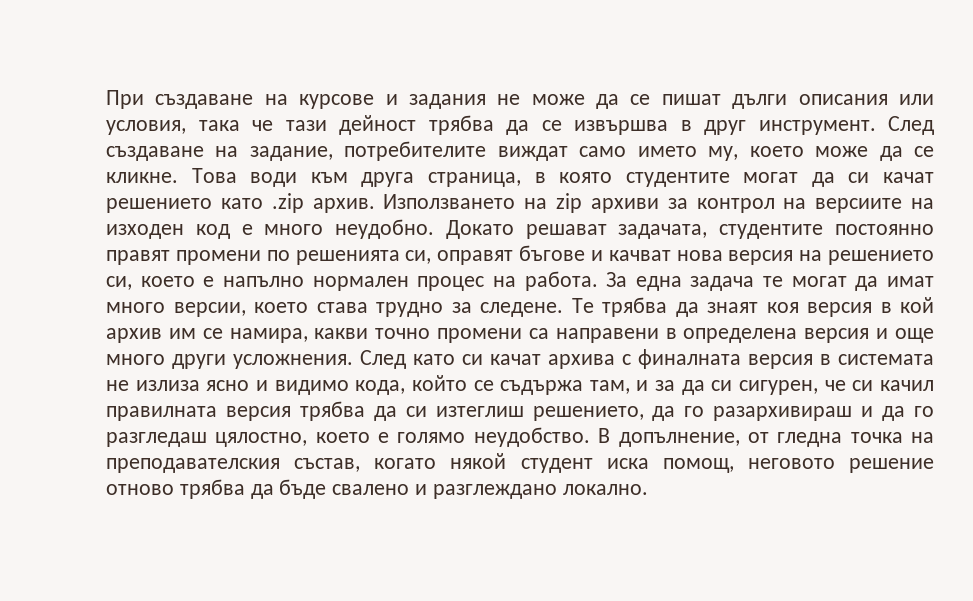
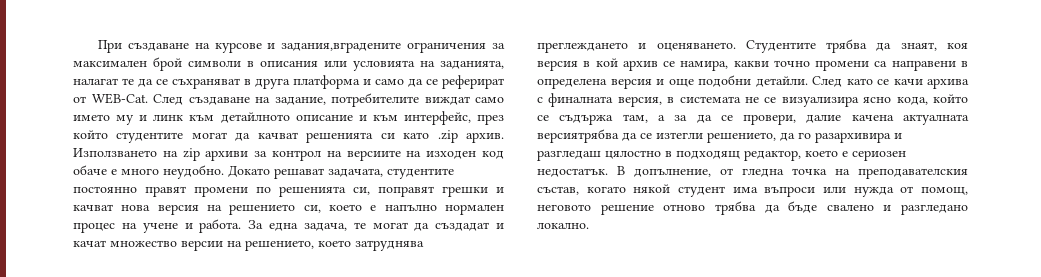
- При създаване на курсове и задания не може да се пишат дълги описания или условия, така че тази дейност трябва да се извършва в друг инструмент.
+ При създаване на курсове и задания,вградените ограничения за максимален брой символи в описания или условията на заданията, налагат те да се съхраняват в друга платформа и само да се реферират от WEB-Cat.
- След създаване на задание, потребителите виждат само името му, което може да се кликне. Това води към друга страница, в която студентите могат да си качат решението като .zip архив.
+ След създаване на задание, потребителите виждат само името му и линк към детайлното описание и към интерфейс, през който студентите могат да качват решенията си като .zip архив.
- Използването на zip архиви за контрол на версиите на изходен код е много неудобно.
+ Използването на zip архиви за контрол на версиите на изходен код обаче е много неудобно.
- Докато решават задачата, студентите постоянно правят промени по решенията си, оправят бъгове и качват нова версия на решението си, което е напълно нормален процес на работа.
+ Докато решават задачата, студентите постоянно правят промени по решенията си, поправят грешки и качват нова версия на решението си, което е напълно нормален процес на учене и работа.
- За една задача те могат да имат много версии, което става трудно за следене. Те трябва да знаят коя версия в кой архив им се намира, какви точно промени са направени в определена версия и още много други усложнения. След като си качат архива с финалната версия в системата не излиза ясно и видимо кода, който се съдържа там, и за да си сигурен, че си качил правилната версия трябва да си изтеглиш решението, да го разархивираш и да го разгледаш цялостно, което е голямо неудобство.
+ За една задача, те могат да създадат и качат множество версии на решението, което затруднява преглеждането и оценяването. Студентите трябва да знаят, коя версия в кой архив се намира, какви точно промени са направени в определена версия и още подобни детайли. След като се качи архива с финалната версия, в системата не се визуализира ясно кода, който се съдържа там, а за да се провери, далие качена актуалната версиятрябва да се изтегли решението, да го разархивира и разгледаш цялостно в подходящ редактор, което е сериозен недостатък.
- В допълнение, от гледна точка на преподавателския състав, когато някой студент иска помощ, неговото решение отново трябва да бъде свалено и разглеждано локално.
+ В допълнение, от гледна точка на преподавателския състав, когато някой студент има въпроси или нужда от помощ, неговото решение отново трябва да бъде свалено и разгледано локално.

